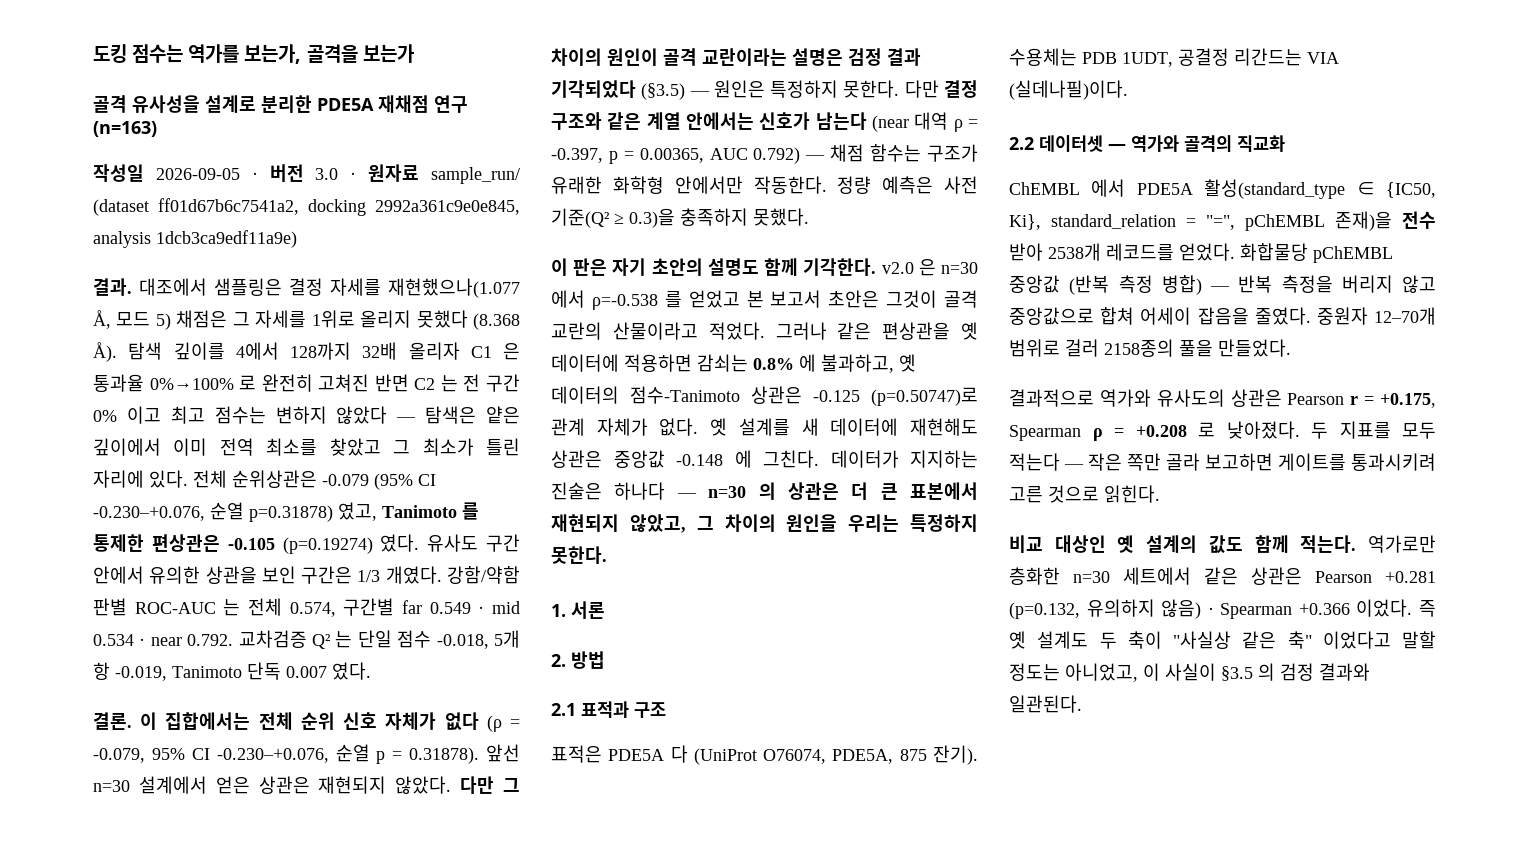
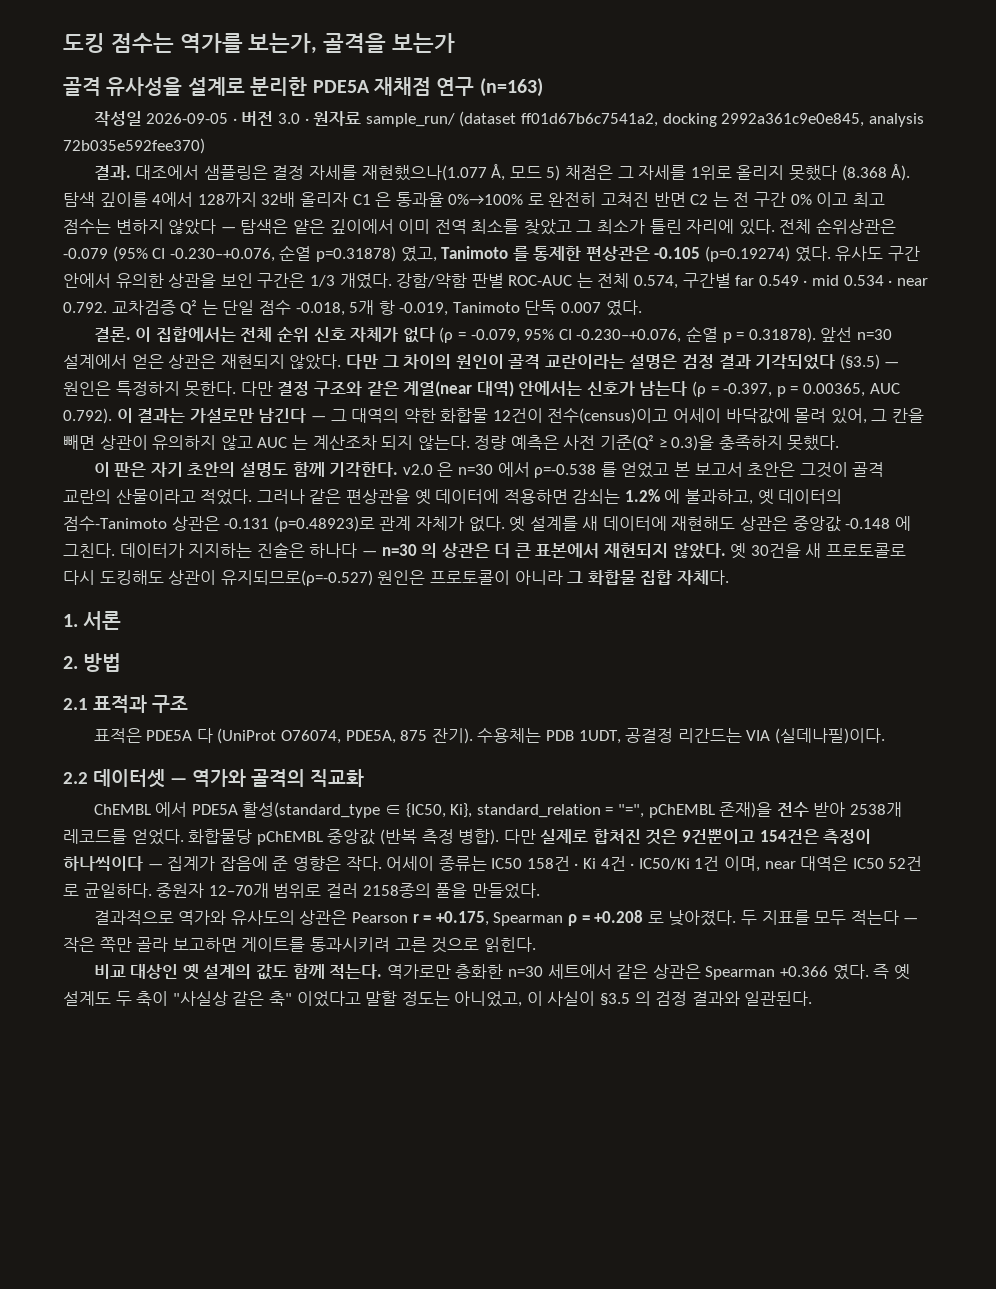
- 작성일 2026-09-05 · 버전 3.0 · 원자료 sample_run/ (dataset ff01d67b6c7541a2, docking 2992a361c9e0e845, analysis 1dcb3ca9edf11a9e)
+ 작성일 2026-09-05 · 버전 3.0 · 원자료 sample_run/ (dataset ff01d67b6c7541a2, docking 2992a361c9e0e845, analysis 72b035e592fee370)
- 다만 결정 구조와 같은 계열 안에서는 신호가 남는다 (near 대역 ρ = -0.397, p = 0.00365, AUC 0.792) — 채점 함수는 구조가 유래한 화학형 안에서만 작동한다.
+ 다만 결정 구조와 같은 계열(near 대역) 안에서는 신호가 남는다 (ρ = -0.397, p = 0.00365, AUC 0.792). 이 결과는 가설로만 남긴다 — 그 대역의 약한 화합물 12건이 전수(census)이고 어세이 바닥값에 몰려 있어, 그 칸을 빼면 상관이 유의하지 않고 AUC 는 계산조차 되지 않는다.
- 그러나 같은 편상관을 옛 데이터에 적용하면 감쇠는 0.8% 에 불과하고, 옛 데이터의 점수-Tanimoto 상관은 -0.125 (p=0.50747)로 관계 자체가 없다.
+ 그러나 같은 편상관을 옛 데이터에 적용하면 감쇠는 1.2% 에 불과하고, 옛 데이터의 점수-Tanimoto 상관은 -0.131 (p=0.48923)로 관계 자체가 없다.
- 데이터가 지지하는 진술은 하나다 — n=30 의 상관은 더 큰 표본에서 재현되지 않았고, 그 차이의 원인을 우리는 특정하지 못한다.
+ 데이터가 지지하는 진술은 하나다 — n=30 의 상관은 더 큰 표본에서 재현되지 않았다. 옛 30건을 새 프로토콜로 다시 도킹해도 상관이 유지되므로(ρ=-0.527) 원인은 프로토콜이 아니라 그 화합물 집합 자체다.
- 화합물당 pChEMBL 중앙값 (반복 측정 병합) — 반복 측정을 버리지 않고 중앙값으로 합쳐 어세이 잡음을 줄였다.
+ 화합물당 pChEMBL 중앙값 (반복 측정 병합). 다만 실제로 합쳐진 것은 9건뿐이고 154건은 측정이 하나씩이다 — 집계가 잡음에 준 영향은 작다. 어세이 종류는 IC50 158건 · Ki 4건 · IC50/Ki 1건 이며, near 대역은 IC50 52건 로 균일하다.
- 역가로만 층화한 n=30 세트에서 같은 상관은 Pearson +0.281 (p=0.132, 유의하지 않음) · Spearman +0.366 이었다.
+ 역가로만 층화한 n=30 세트에서 같은 상관은 Spearman +0.366 였다.

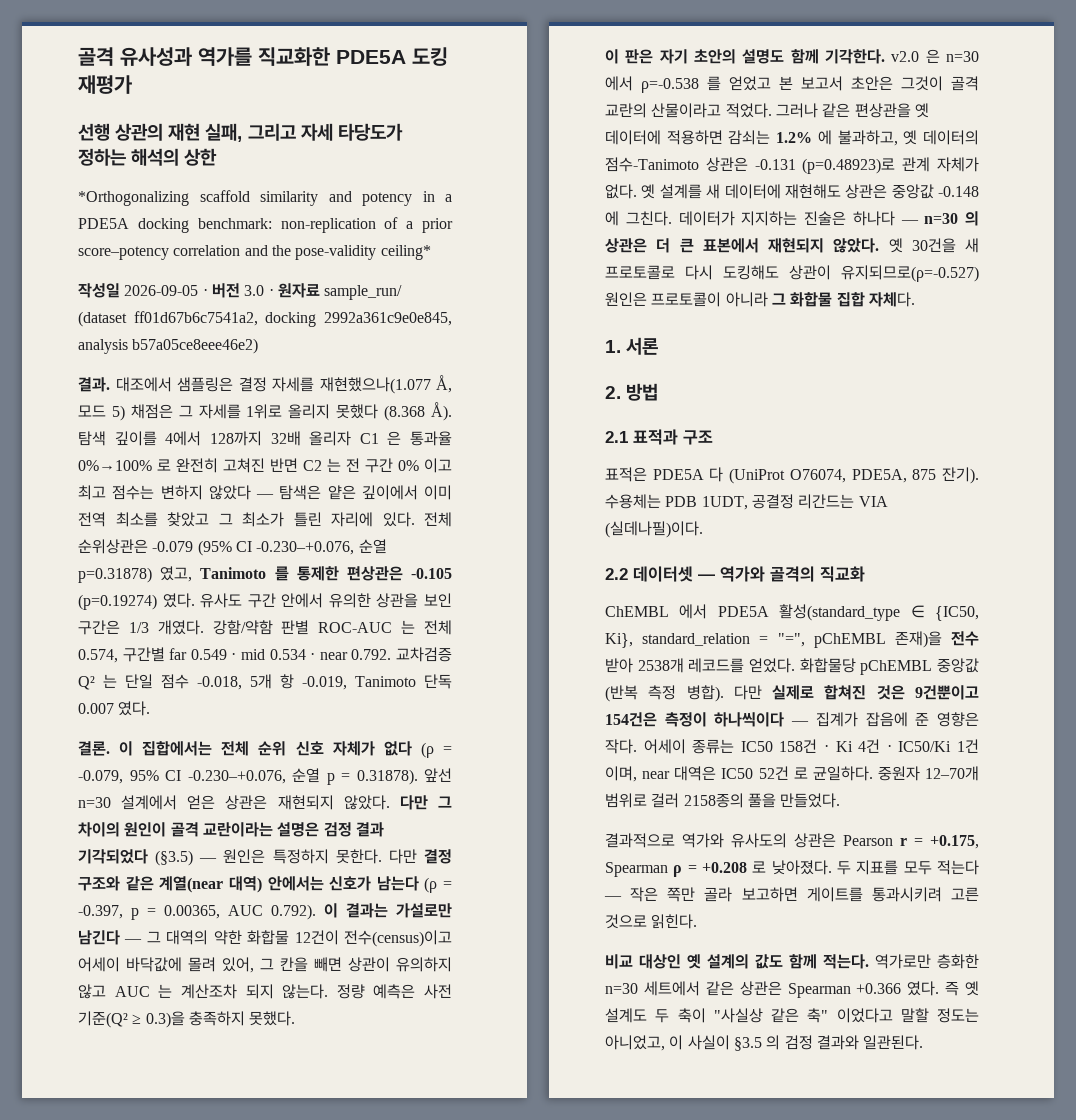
- 도킹 점수는 역가를 보는가, 골격을 보는가
- 골격 유사성을 설계로 분리한 PDE5A 재채점 연구 (n=163)
+ 골격 유사성과 역가를 직교화한 PDE5A 도킹 재평가
+ 선행 상관의 재현 실패, 그리고 자세 타당도가 정하는 해석의 상한
+ *Orthogonalizing scaffold similarity and potency in a PDE5A docking benchmark: non-replication of a prior score–potency correlation and the pose-validity ceiling*
- 작성일 2026-09-05 · 버전 3.0 · 원자료 sample_run/ (dataset ff01d67b6c7541a2, docking 2992a361c9e0e845, analysis 72b035e592fee370)
+ 작성일 2026-09-05 · 버전 3.0 · 원자료 sample_run/ (dataset ff01d67b6c7541a2, docking 2992a361c9e0e845, analysis b57a05ce8eee46e2)

